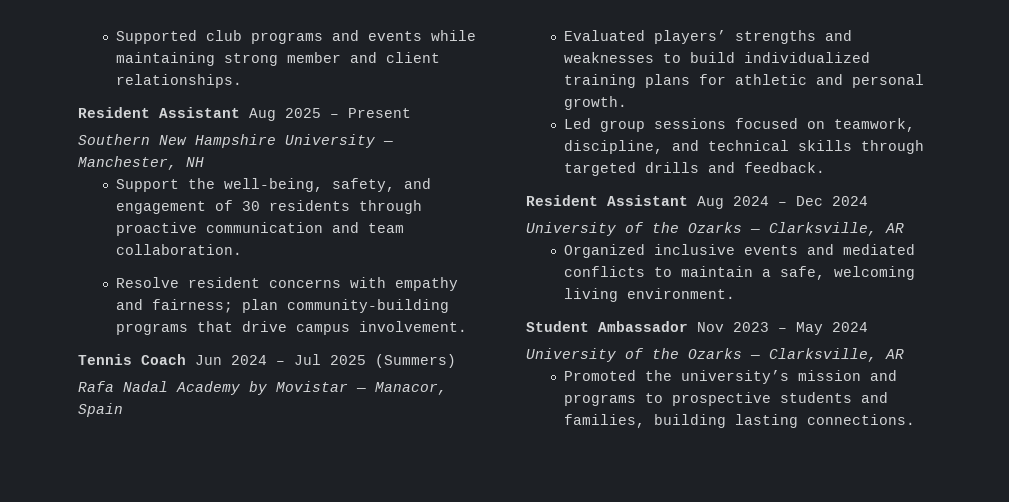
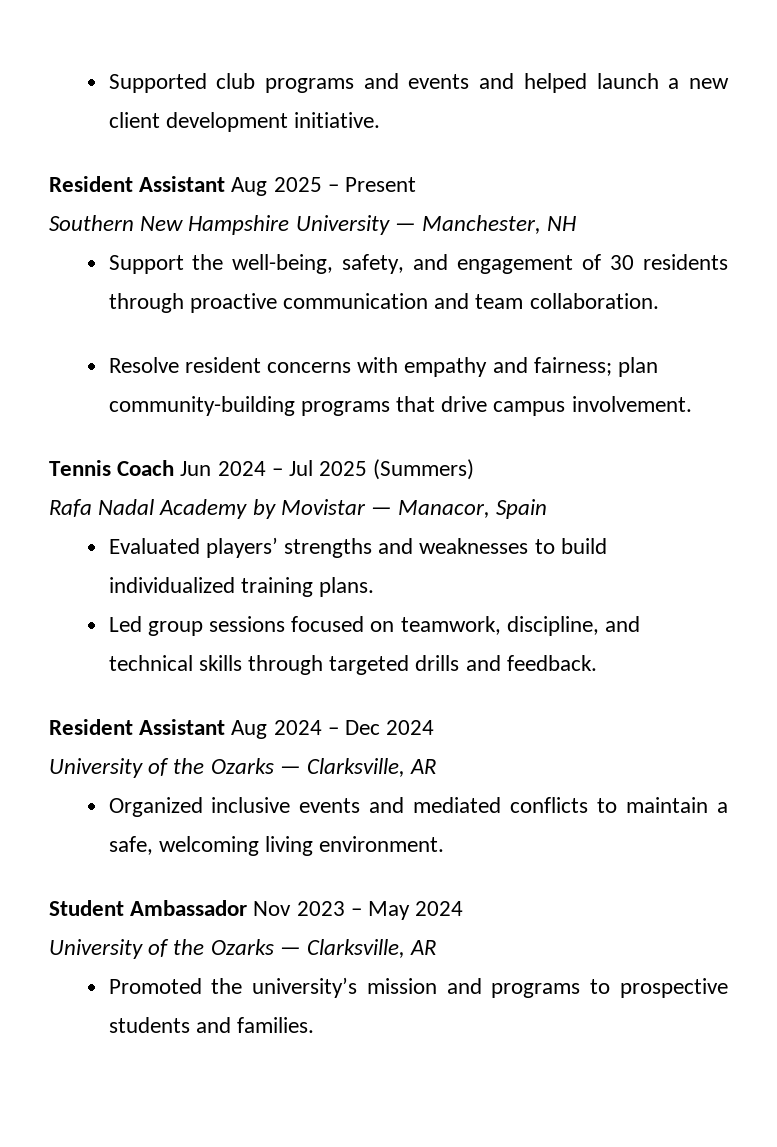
- Supported club programs and events while maintaining strong member and client relationships.
+ Supported club programs and events and helped launch a new client development initiative.
- Evaluated players’ strengths and weaknesses to build individualized training plans for athletic and personal growth.
+ Evaluated players’ strengths and weaknesses to build individualized training plans.
- Promoted the university’s mission and programs to prospective students and families, building lasting connections.
+ Promoted the university’s mission and programs to prospective students and families.

